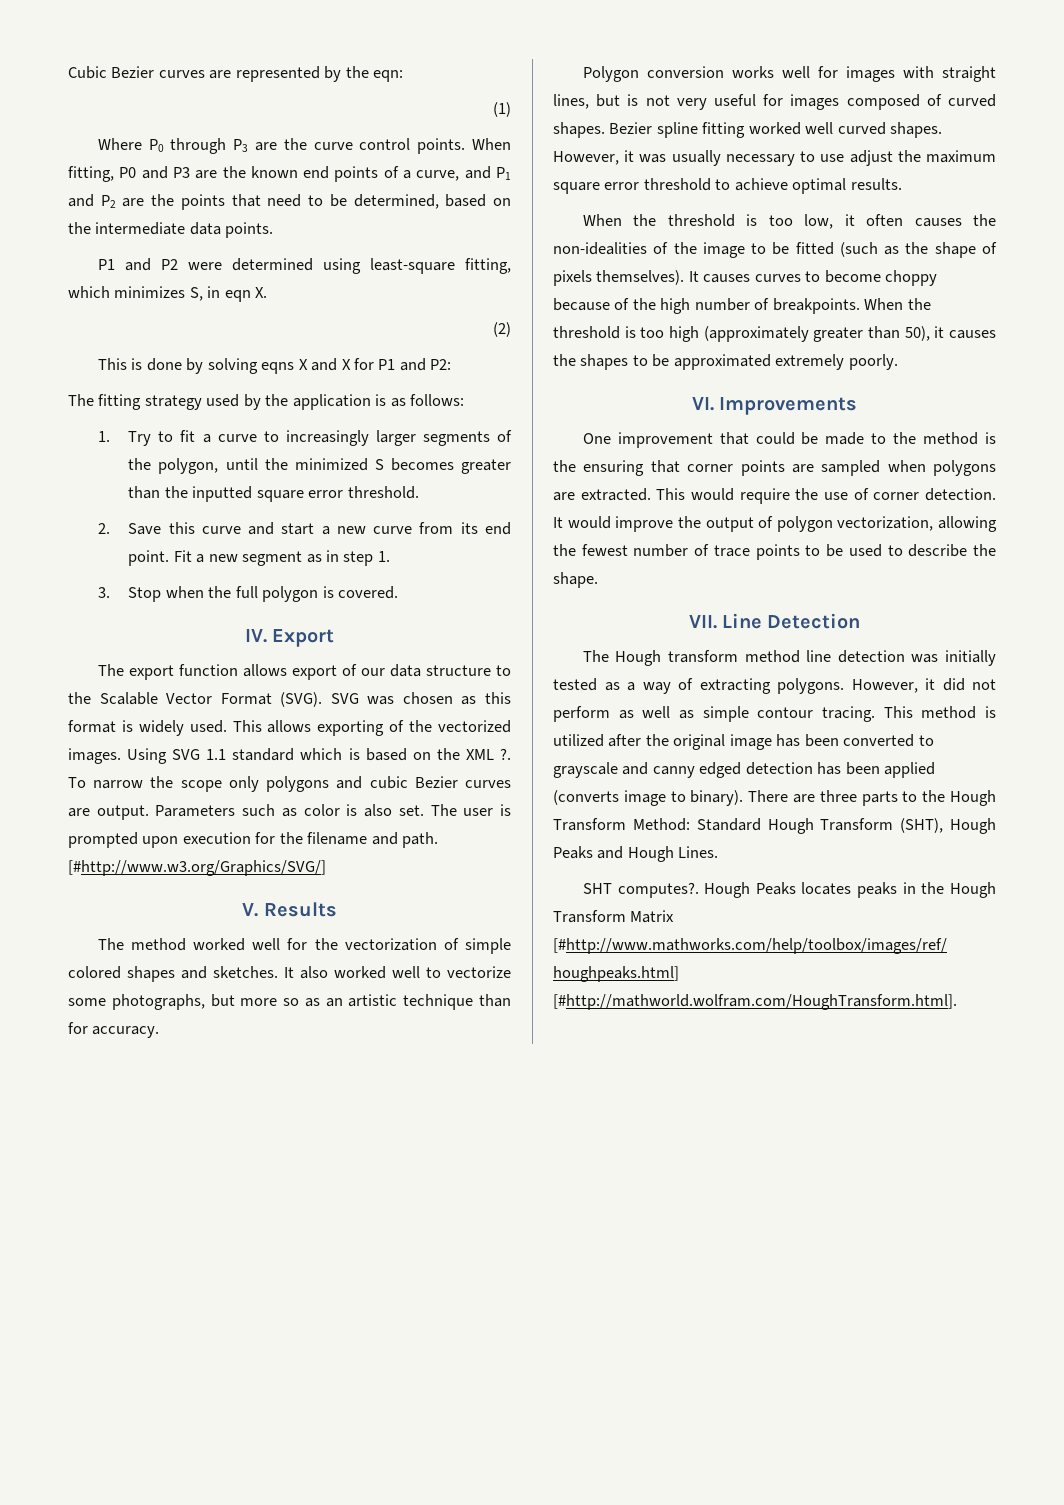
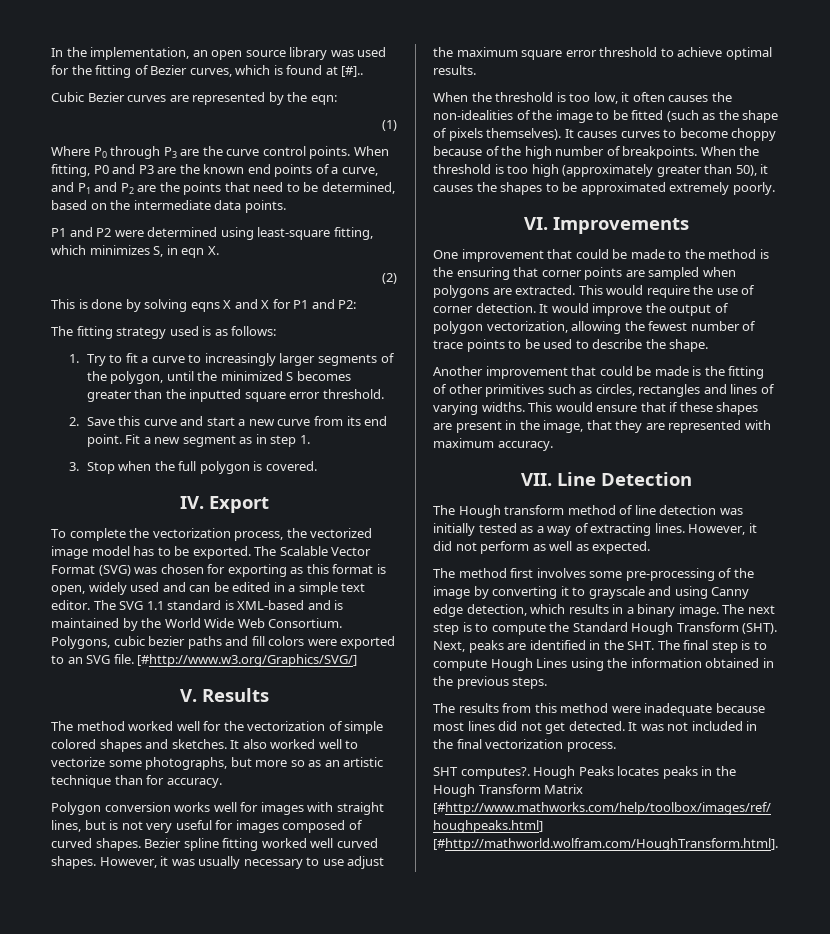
+ In the implementation, an open source library was used for the fitting of Bezier curves, which is found at [#]..
- The fitting strategy used by the application is as follows:
+ The fitting strategy used is as follows:
- The export function allows export of our data structure to the Scalable Vector Format (SVG). SVG was chosen as this format is widely used. This allows exporting of the vectorized images. Using SVG 1.1 standard which is based on the XML ?. To narrow the scope only polygons and cubic Bezier curves are output. Parameters such as color is also set. The user is prompted upon execution for the filename and path.
+ To complete the vectorization process, the vectorized image model has to be exported. The Scalable Vector Format (SVG) was chosen for exporting as this format is open, widely used and can be edited in a simple text editor. The SVG 1.1 standard is XML-based and is maintained by the World Wide Web Consortium. Polygons, cubic bezier paths and fill colors were exported to an SVG file.
+ Another improvement that could be made is the fitting of other primitives such as circles, rectangles and lines of varying widths. This would ensure that if these shapes are present in the image, that they are represented with maximum accuracy.
- The Hough transform method line detection was initially tested as a way of extracting polygons.
+ The Hough transform method of line detection was initially tested as a way of extracting lines.
- However, it did not perform as well as simple contour tracing. This method is utilized after the original image has been converted to grayscale and canny edged detection has been applied (converts image to binary). There are three parts to the Hough Transform Method: Standard Hough Transform (SHT), Hough Peaks and Hough Lines.
+ However, it did not perform as well as expected.
+ The method first involves some pre-processing of the image by converting it to grayscale and using Canny edge detection, which results in a binary image. The next step is to compute the Standard Hough Transform (SHT). Next, peaks are identified in the SHT. The final step is to compute Hough Lines using the information obtained in the previous steps.
+ The results from this method were inadequate because most lines did not get detected. It was not included in the final vectorization process.

